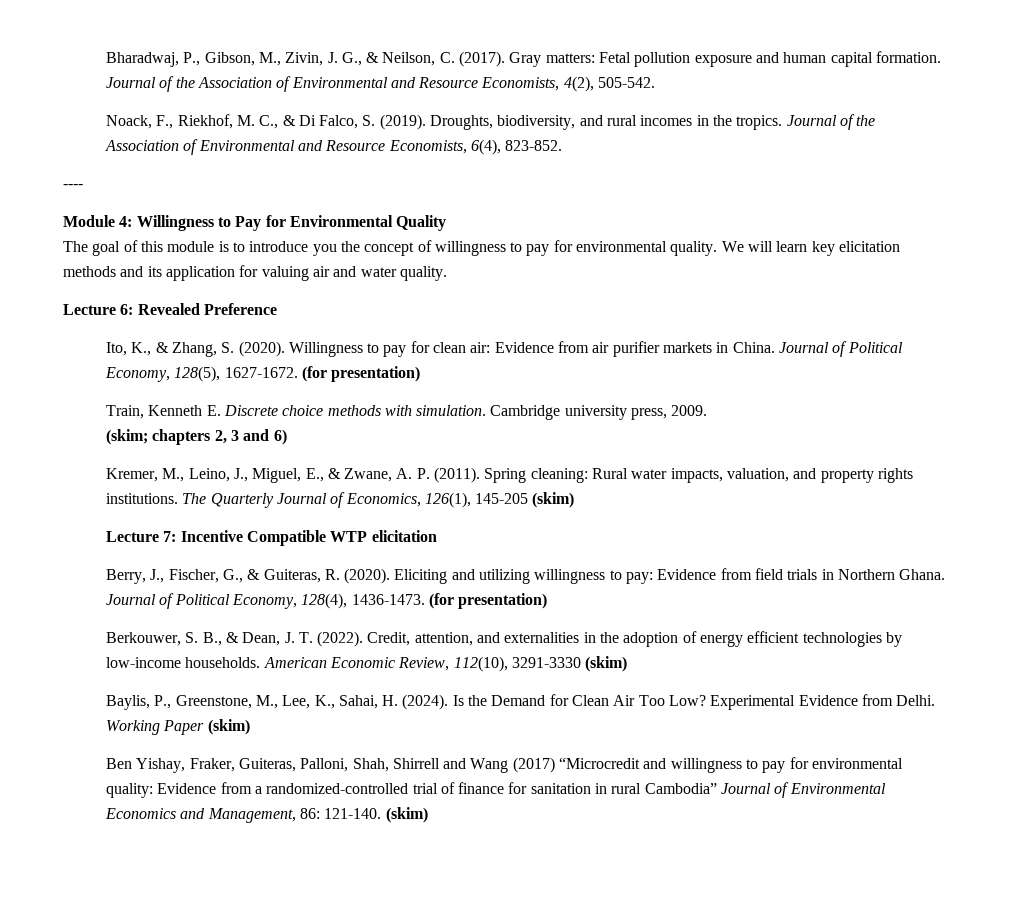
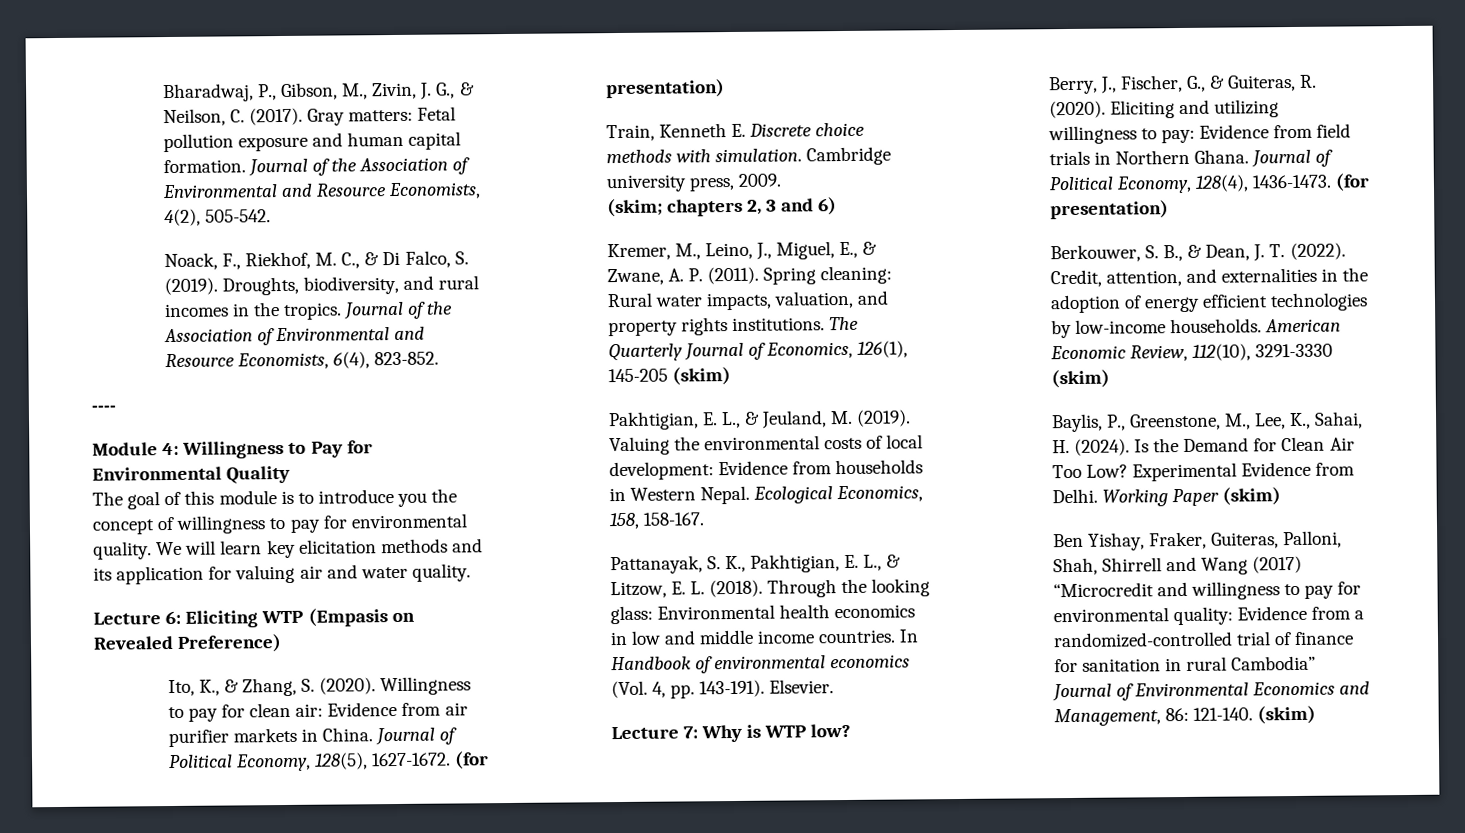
- Lecture 6: Revealed Preference
+ Lecture 6: Eliciting WTP (Empasis on Revealed Preference)
- Lecture 7: Incentive Compatible WTP elicitation
+ Pakhtigian, E. L., & Jeuland, M. (2019). Valuing the environmental costs of local development: Evidence from households in Western Nepal. Ecological Economics, 158, 158-167.
+ Pattanayak, S. K., Pakhtigian, E. L., & Litzow, E. L. (2018). Through the looking glass: Environmental health economics in low and middle income countries. In Handbook of environmental economics (Vol. 4, pp. 143-191). Elsevier.
+ Lecture 7: Why is WTP low?

